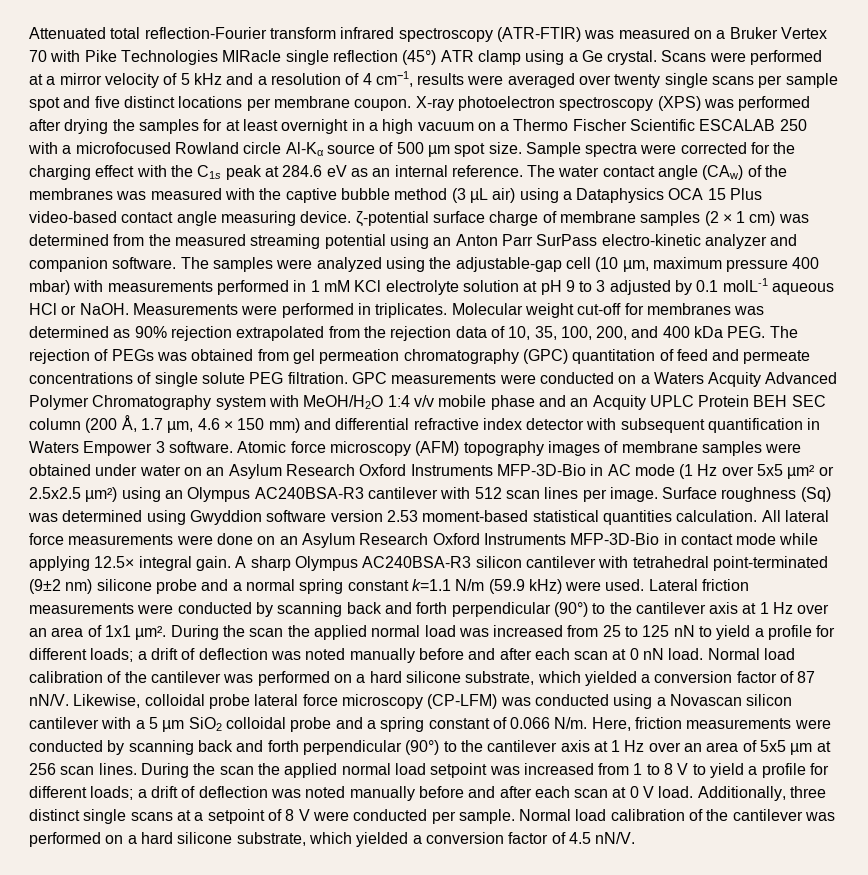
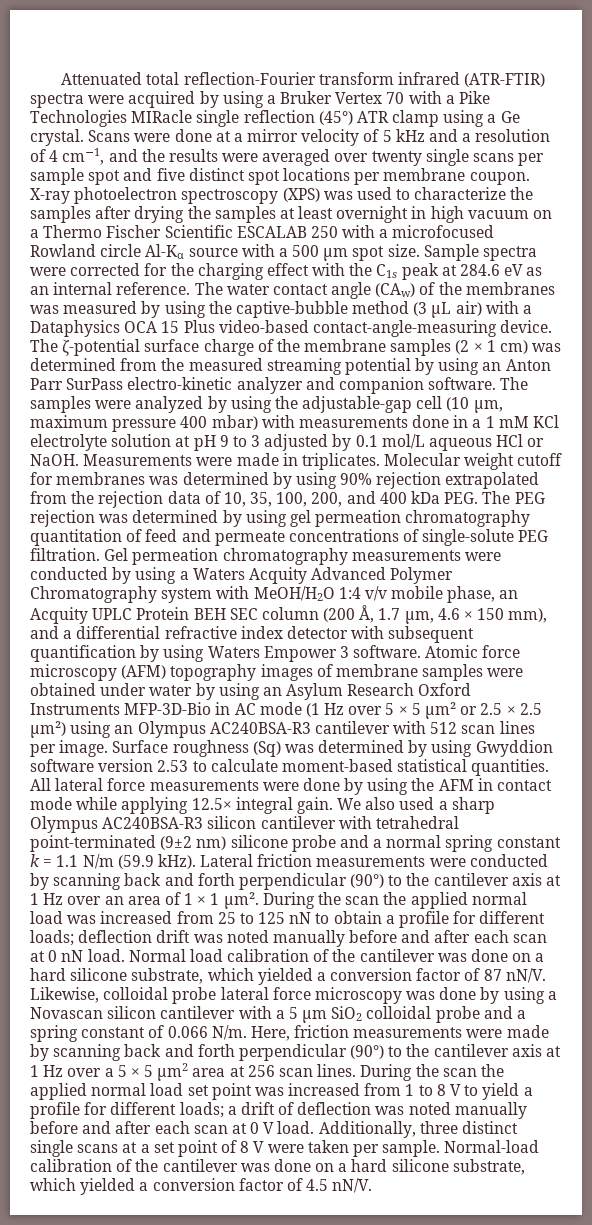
- Attenuated total reflection-Fourier transform infrared spectroscopy (ATR-FTIR) was measured on a Bruker Vertex 70 with Pike Technologies MIRacle single reflection (45°) ATR clamp using a Ge crystal.
+ Attenuated total reflection-Fourier transform infrared (ATR-FTIR) spectra were acquired by using a Bruker Vertex 70 with a Pike Technologies MIRacle single reflection (45°) ATR clamp using a Ge crystal.
- Scans were performed at a mirror velocity of 5 kHz and a resolution of 4 cm−1, results were averaged over twenty single scans per sample spot and five distinct locations per membrane coupon.
+ Scans were done at a mirror velocity of 5 kHz and a resolution of 4 cm−1, and the results were averaged over twenty single scans per sample spot and five distinct spot locations per membrane coupon.
- X-ray photoelectron spectroscopy (XPS) was performed after drying the samples for at least overnight in a high vacuum on a Thermo Fischer Scientific ESCALAB 250 with a microfocused Rowland circle Al-Kα source of 500 µm spot size.
+ X-ray photoelectron spectroscopy (XPS) was used to characterize the samples after drying the samples at least overnight in high vacuum on a Thermo Fischer Scientific ESCALAB 250 with a microfocused Rowland circle Al-Kα source with a 500 µm spot size.
- The water contact angle (CAw) of the membranes was measured with the captive bubble method (3 µL air) using a Dataphysics OCA 15 Plus video-based contact angle measuring device. ζ-potential surface charge of membrane samples (2 × 1 cm) was determined from the measured streaming potential using an Anton Parr SurPass electro-kinetic analyzer and companion software.
+ The water contact angle (CAw) of the membranes was measured by using the captive-bubble method (3 µL air) with a Dataphysics OCA 15 Plus video-based contact-angle-measuring device. The ζ-potential surface charge of the membrane samples (2 × 1 cm) was determined from the measured streaming potential by using an Anton Parr SurPass electro-kinetic analyzer and companion software.
- The samples were analyzed using the adjustable-gap cell (10 µm, maximum pressure 400 mbar) with measurements performed in 1 mM KCl electrolyte solution at pH 9 to 3 adjusted by 0.1 molL-1 aqueous HCl or NaOH.
+ The samples were analyzed by using the adjustable-gap cell (10 µm, maximum pressure 400 mbar) with measurements done in a 1 mM KCl electrolyte solution at pH 9 to 3 adjusted by 0.1 mol/L aqueous HCl or NaOH.
- Measurements were performed in triplicates.
+ Measurements were made in triplicates.
- Molecular weight cut-off for membranes was determined as 90% rejection extrapolated from the rejection data of 10, 35, 100, 200, and 400 kDa PEG. The rejection of PEGs was obtained from gel permeation chromatography (GPC) quantitation of feed and permeate concentrations of single solute PEG filtration. GPC measurements were conducted on a Waters Acquity Advanced Polymer Chromatography system with MeOH/H2O 1:4 v/v mobile phase and an Acquity UPLC Protein BEH SEC column (200 Å, 1.7 µm, 4.6 × 150 mm) and differential refractive index detector with subsequent quantification in Waters Empower 3 software.
+ Molecular weight cutoff for membranes was determined by using 90% rejection extrapolated from the rejection data of 10, 35, 100, 200, and 400 kDa PEG. The PEG rejection was determined by using gel permeation chromatography quantitation of feed and permeate concentrations of single-solute PEG filtration. Gel permeation chromatography measurements were conducted by using a Waters Acquity Advanced Polymer Chromatography system with MeOH/H2O 1:4 v/v mobile phase, an Acquity UPLC Protein BEH SEC column (200 Å, 1.7 µm, 4.6 × 150 mm), and a differential refractive index detector with subsequent quantification by using Waters Empower 3 software.
- Atomic force microscopy (AFM) topography images of membrane samples were obtained under water on an Asylum Research Oxford Instruments MFP-3D-Bio in AC mode (1 Hz over 5x5 µm² or 2.5x2.5 µm²) using an Olympus AC240BSA-R3 cantilever with 512 scan lines per image.
+ Atomic force microscopy (AFM) topography images of membrane samples were obtained under water by using an Asylum Research Oxford Instruments MFP-3D-Bio in AC mode (1 Hz over 5 × 5 µm² or 2.5 × 2.5 µm²) using an Olympus AC240BSA-R3 cantilever with 512 scan lines per image.
- Surface roughness (Sq) was determined using Gwyddion software version 2.53 moment-based statistical quantities calculation.
+ Surface roughness (Sq) was determined by using Gwyddion software version 2.53 to calculate moment-based statistical quantities.
- All lateral force measurements were done on an Asylum Research Oxford Instruments MFP-3D-Bio in contact mode while applying 12.5× integral gain.
+ All lateral force measurements were done by using the AFM in contact mode while applying 12.5× integral gain.
- A sharp Olympus AC240BSA-R3 silicon cantilever with tetrahedral point-terminated (9±2 nm) silicone probe and a normal spring constant k=1.1 N/m (59.9 kHz) were used.
+ We also used a sharp Olympus AC240BSA-R3 silicon cantilever with tetrahedral point-terminated (9±2 nm) silicone probe and a normal spring constant k = 1.1 N/m (59.9 kHz).
- Lateral friction measurements were conducted by scanning back and forth perpendicular (90°) to the cantilever axis at 1 Hz over an area of 1x1 µm².
+ Lateral friction measurements were conducted by scanning back and forth perpendicular (90°) to the cantilever axis at 1 Hz over an area of 1 × 1 µm².
- During the scan the applied normal load was increased from 25 to 125 nN to yield a profile for different loads; a drift of deflection was noted manually before and after each scan at 0 nN load.
+ During the scan the applied normal load was increased from 25 to 125 nN to obtain a profile for different loads; deflection drift was noted manually before and after each scan at 0 nN load.
- Normal load calibration of the cantilever was performed on a hard silicone substrate, which yielded a conversion factor of 87 nN/V.
+ Normal load calibration of the cantilever was done on a hard silicone substrate, which yielded a conversion factor of 87 nN/V.
- Likewise, colloidal probe lateral force microscopy (CP-LFM) was conducted using a Novascan silicon cantilever with a 5 µm SiO2 colloidal probe and a spring constant of 0.066 N/m. Here, friction measurements were conducted by scanning back and forth perpendicular (90°) to the cantilever axis at 1 Hz over an area of 5x5 µm at 256 scan lines.
+ Likewise, colloidal probe lateral force microscopy was done by using a Novascan silicon cantilever with a 5 µm SiO2 colloidal probe and a spring constant of 0.066 N/m. Here, friction measurements were made by scanning back and forth perpendicular (90°) to the cantilever axis at 1 Hz over a 5 × 5 µm2 area at 256 scan lines.
- During the scan the applied normal load setpoint was increased from 1 to 8 V to yield a profile for different loads; a drift of deflection was noted manually before and after each scan at 0 V load.
+ During the scan the applied normal load set point was increased from 1 to 8 V to yield a profile for different loads; a drift of deflection was noted manually before and after each scan at 0 V load.
- Additionally, three distinct single scans at a setpoint of 8 V were conducted per sample.
+ Additionally, three distinct single scans at a set point of 8 V were taken per sample.
- Normal load calibration of the cantilever was performed on a hard silicone substrate, which yielded a conversion factor of 4.5 nN/V.
+ Normal-load calibration of the cantilever was done on a hard silicone substrate, which yielded a conversion factor of 4.5 nN/V.

